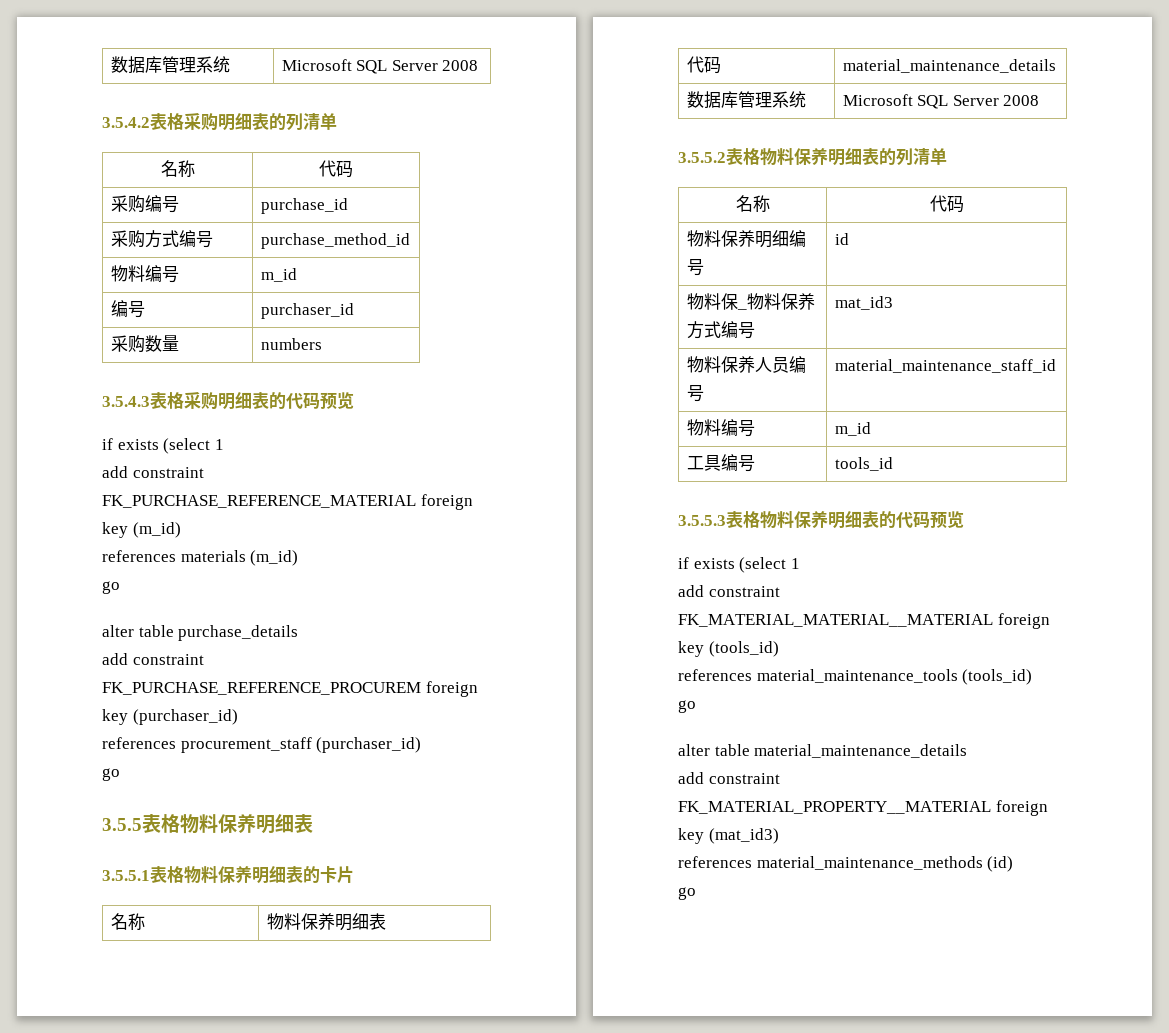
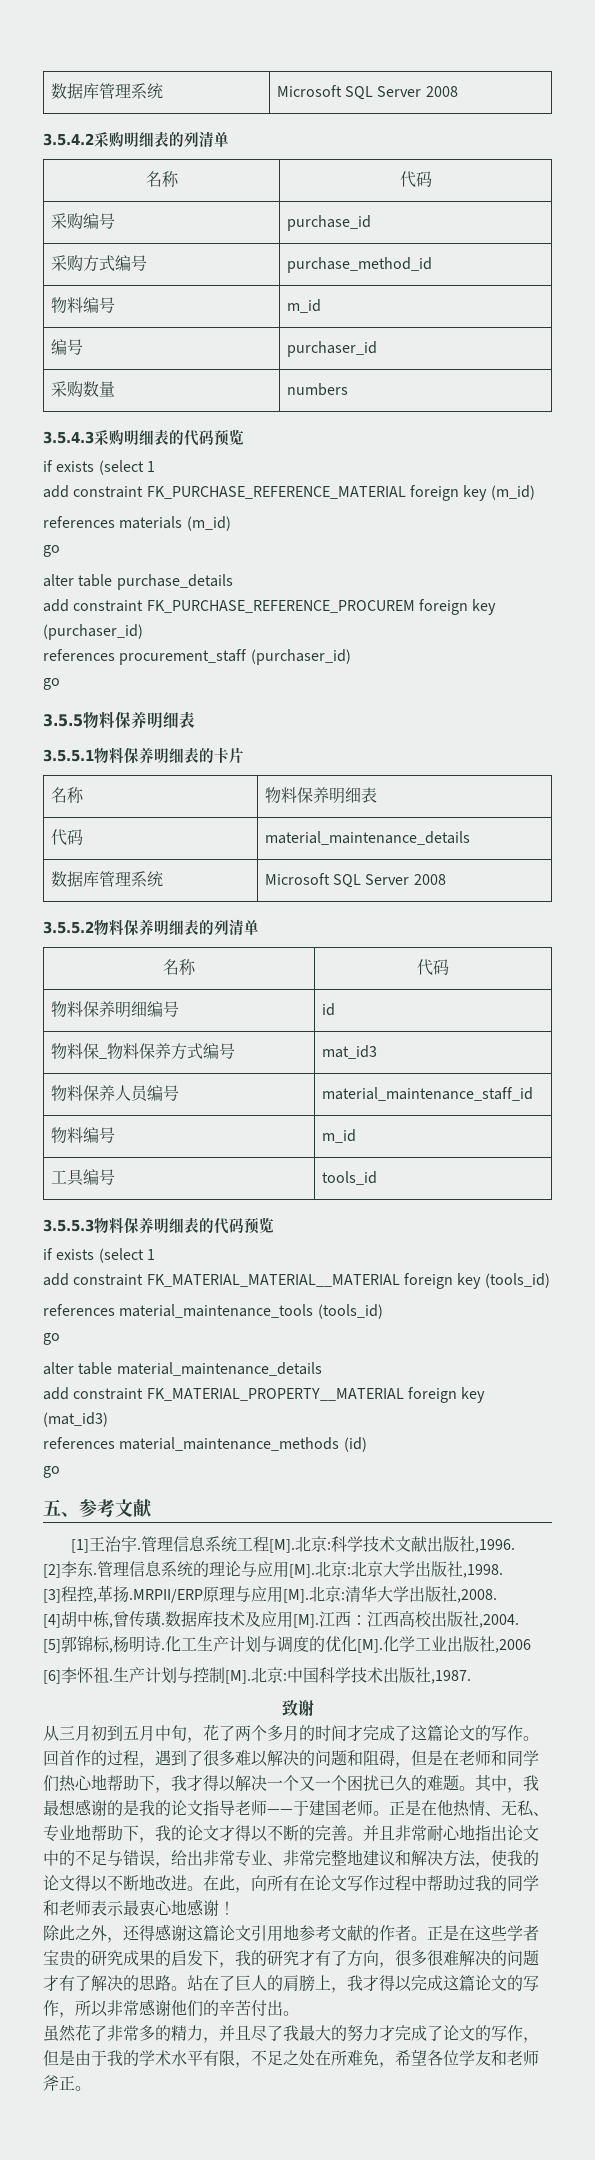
- 3.5.4.2表格采购明细表的列清单
+ 3.5.4.2采购明细表的列清单
- 3.5.4.3表格采购明细表的代码预览
+ 3.5.4.3采购明细表的代码预览
- 3.5.5表格物料保养明细表
+ 3.5.5物料保养明细表
- 3.5.5.1表格物料保养明细表的卡片
+ 3.5.5.1物料保养明细表的卡片
- 3.5.5.2表格物料保养明细表的列清单
+ 3.5.5.2物料保养明细表的列清单
- 3.5.5.3表格物料保养明细表的代码预览
+ 3.5.5.3物料保养明细表的代码预览
+ 五、参考文献
+ [1]王治宇.管理信息系统工程[M].北京:科学技术文献出版社,1996.
+ [2]李东.管理信息系统的理论与应用[M].北京:北京大学出版社,1998.
+ [3]程控,革扬.MRPII/ERP原理与应用[M].北京:清华大学出版社,2008.
+ [4]胡中栋,曾传璜.数据库技术及应用[M].江西：江西高校出版社,2004.
+ [5]郭锦标,杨明诗.化工生产计划与调度的优化[M].化学工业出版社,2006
+ [6]李怀祖.生产计划与控制[M].北京:中国科学技术出版社,1987.
+ 致谢
+ 从三月初到五月中旬，花了两个多月的时间才完成了这篇论文的写作。回首作的过程，遇到了很多难以解决的问题和阻碍，但是在老师和同学们热心地帮助下，我才得以解决一个又一个困扰已久的难题。其中，我最想感谢的是我的论文指导老师——于建国老师。正是在他热情、无私、专业地帮助下，我的论文才得以不断的完善。并且非常耐心地指出论文中的不足与错误，给出非常专业、非常完整地建议和解决方法，使我的论文得以不断地改进。在此，向所有在论文写作过程中帮助过我的同学和老师表示最衷心地感谢！
+ 除此之外，还得感谢这篇论文引用地参考文献的作者。正是在这些学者宝贵的研究成果的启发下，我的研究才有了方向，很多很难解决的问题才有了解决的思路。站在了巨人的肩膀上，我才得以完成这篇论文的写作，所以非常感谢他们的辛苦付出。
+ 虽然花了非常多的精力，并且尽了我最大的努力才完成了论文的写作，但是由于我的学术水平有限，不足之处在所难免，希望各位学友和老师斧正。

